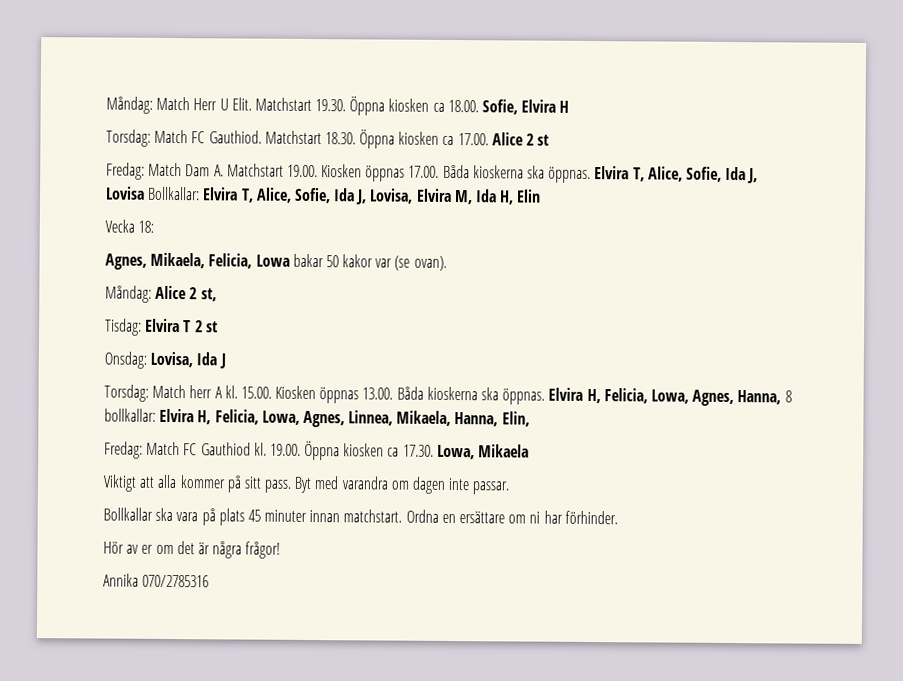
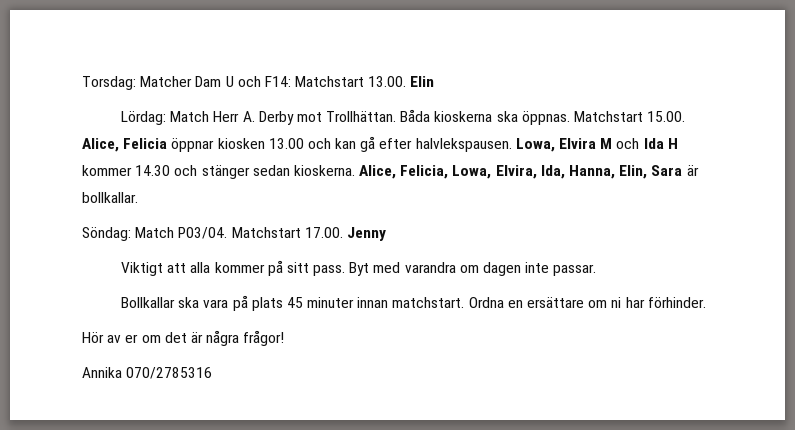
- Måndag: Match Herr U Elit. Matchstart 19.30. Öppna kiosken ca 18.00. Sofie, Elvira H
- Torsdag: Match FC Gauthiod. Matchstart 18.30. Öppna kiosken ca 17.00. Alice 2 st
- Fredag: Match Dam A. Matchstart 19.00. Kiosken öppnas 17.00. Båda kioskerna ska öppnas. Elvira T, Alice, Sofie, Ida J, Lovisa Bollkallar: Elvira T, Alice, Sofie, Ida J, Lovisa, Elvira M, Ida H, Elin
- Vecka 18:
- Agnes, Mikaela, Felicia, Lowa bakar 50 kakor var (se ovan).
- Måndag: Alice 2 st,
- Tisdag: Elvira T 2 st
- Onsdag: Lovisa, Ida J
- Torsdag: Match herr A kl. 15.00. Kiosken öppnas 13.00. Båda kioskerna ska öppnas. Elvira H, Felicia, Lowa, Agnes, Hanna, 8 bollkallar: Elvira H, Felicia, Lowa, Agnes, Linnea, Mikaela, Hanna, Elin,
- Fredag: Match FC Gauthiod kl. 19.00. Öppna kiosken ca 17.30. Lowa, Mikaela
+ Torsdag: Matcher Dam U och F14: Matchstart 13.00. Elin
+ Lördag: Match Herr A. Derby mot Trollhättan. Båda kioskerna ska öppnas. Matchstart 15.00. Alice, Felicia öppnar kiosken 13.00 och kan gå efter halvlekspausen. Lowa, Elvira M och Ida H kommer 14.30 och stänger sedan kioskerna. Alice, Felicia, Lowa, Elvira, Ida, Hanna, Elin, Sara är bollkallar.
+ Söndag: Match P03/04. Matchstart 17.00. Jenny

